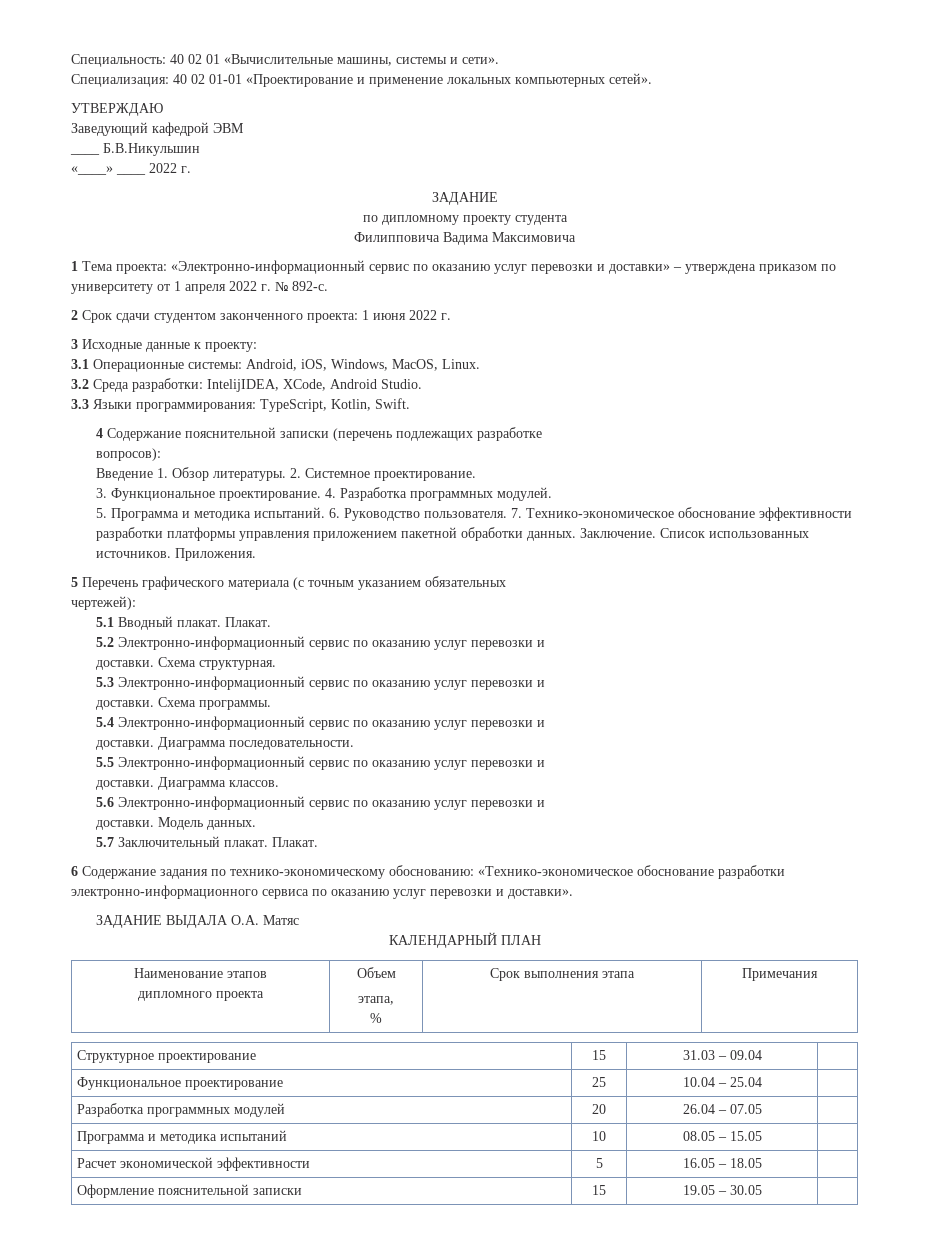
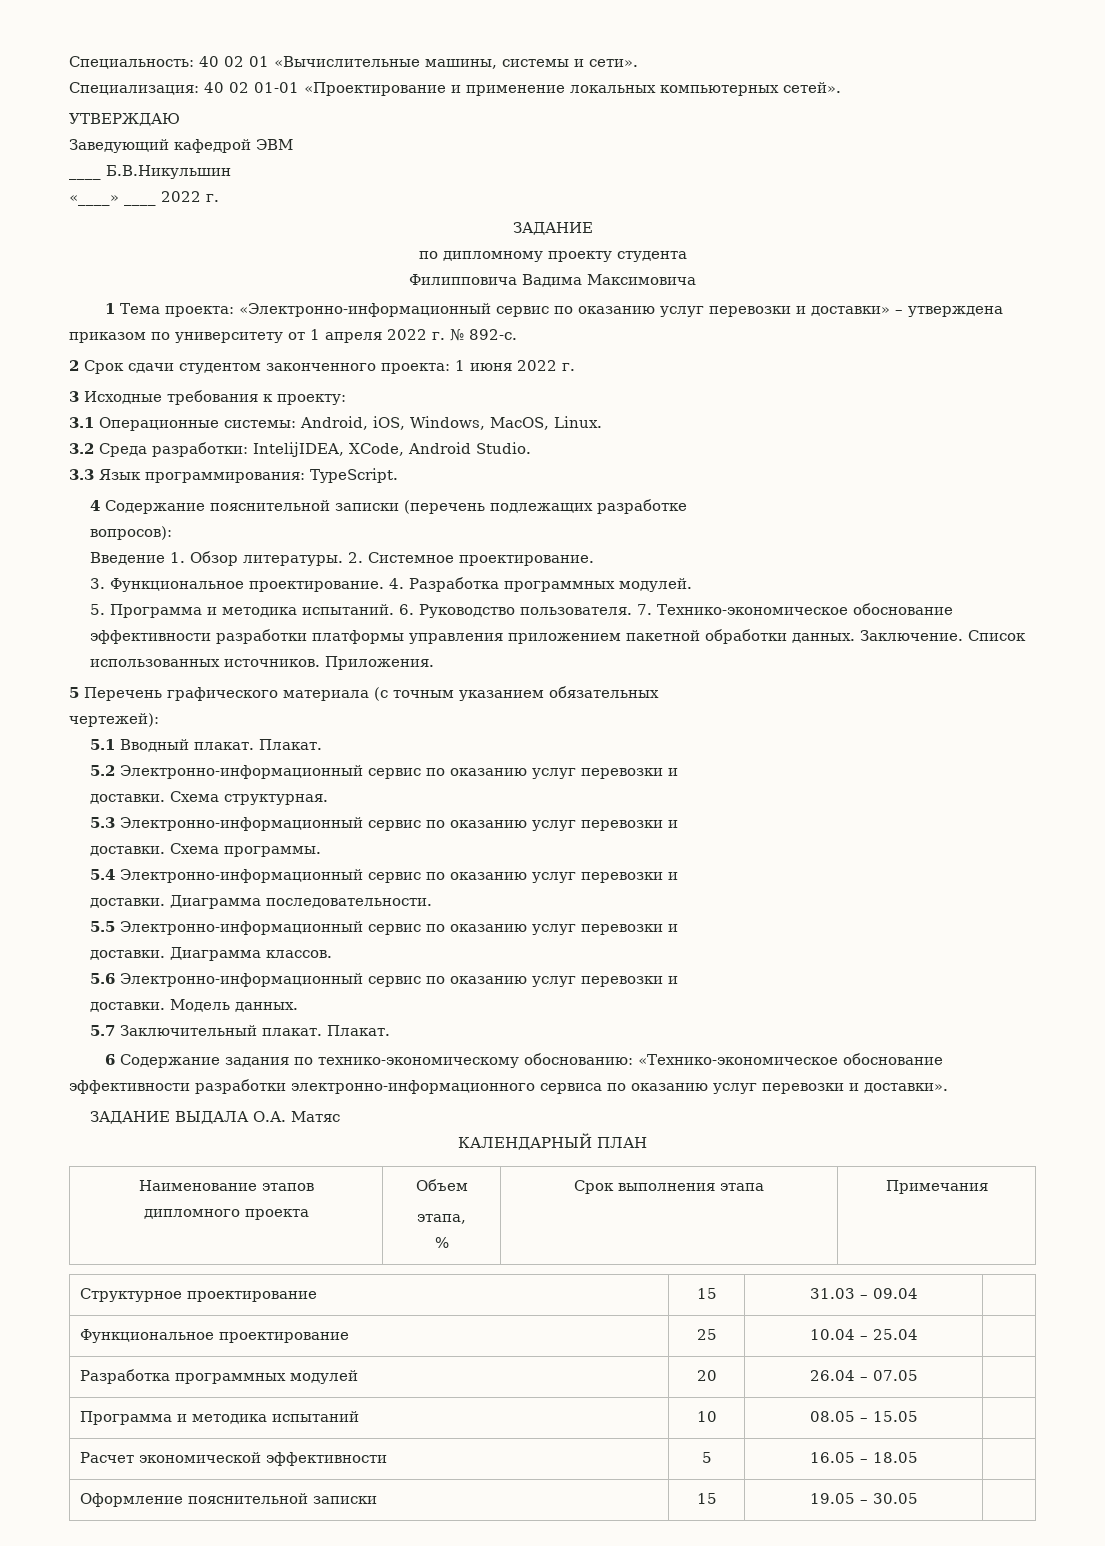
- 3 Исходные данные к проекту:
+ 3 Исходные требования к проекту:
- 3.3 Языки программирования: TypeScript, Kotlin, Swift.
+ 3.3 Язык программирования: TypeScript.
- 6 Содержание задания по технико-экономическому обоснованию: «Технико-экономическое обоснование разработки электронно-информационного сервиса по оказанию услуг перевозки и доставки».
+ 6 Содержание задания по технико-экономическому обоснованию: «Технико-экономическое обоснование эффективности разработки электронно-информационного сервиса по оказанию услуг перевозки и доставки».

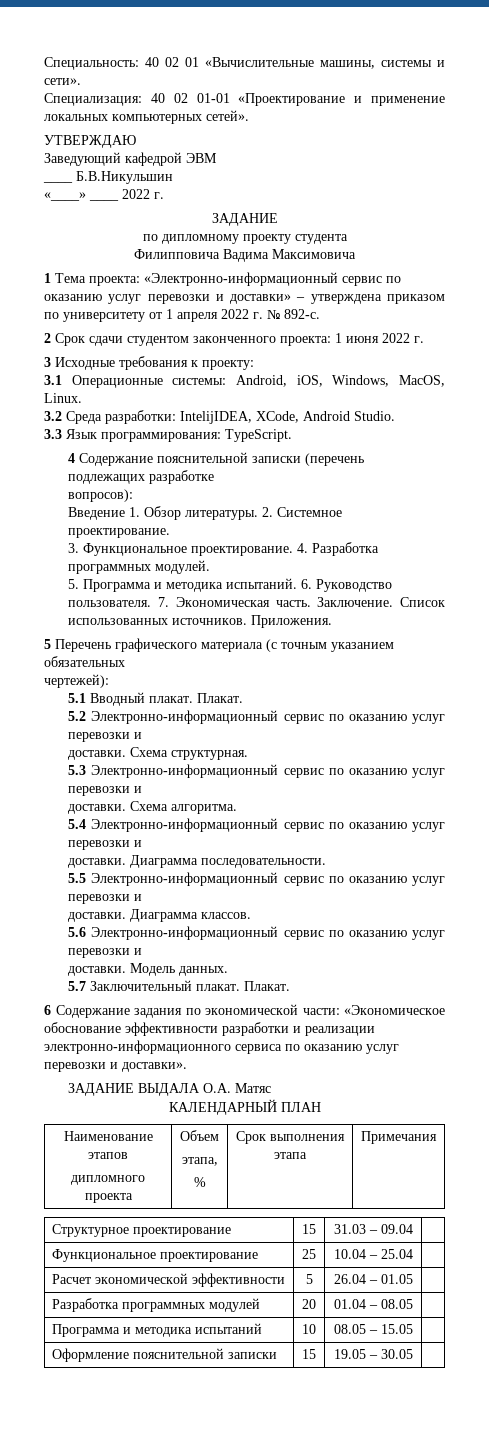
- 7. Технико-экономическое обоснование эффективности разработки платформы управления приложением пакетной обработки данных.
+ 7. Экономическая часть.
- Схема программы.
+ Схема алгоритма.
- 6 Содержание задания по технико-экономическому обоснованию: «Технико-экономическое обоснование эффективности разработки электронно-информационного сервиса по оказанию услуг перевозки и доставки».
+ 6 Содержание задания по экономической части: «Экономическое обоснование эффективности разработки и реализации электронно-информационного сервиса по оказанию услуг перевозки и доставки».
+ Расчет экономической эффективности | 5 | 26.04 – 01.05 |
- Разработка программных модулей | 20 | 26.04 – 07.05 |
+ Разработка программных модулей | 20 | 01.04 – 08.05 |
- Расчет экономической эффективности | 5 | 16.05 – 18.05 |

